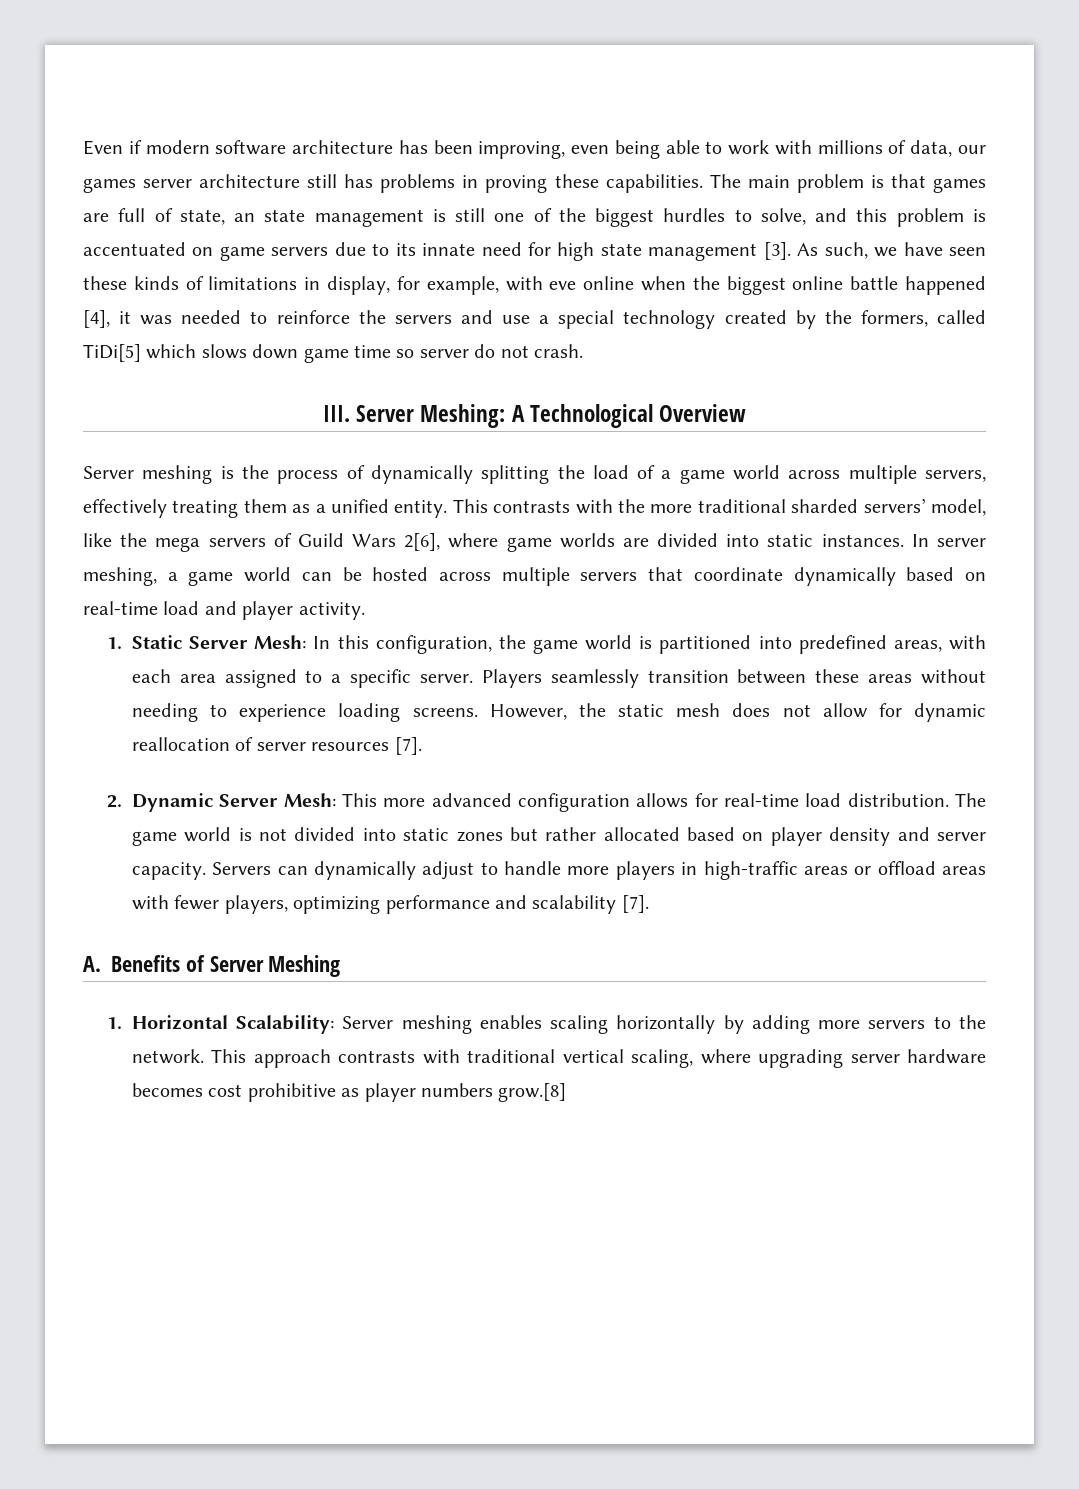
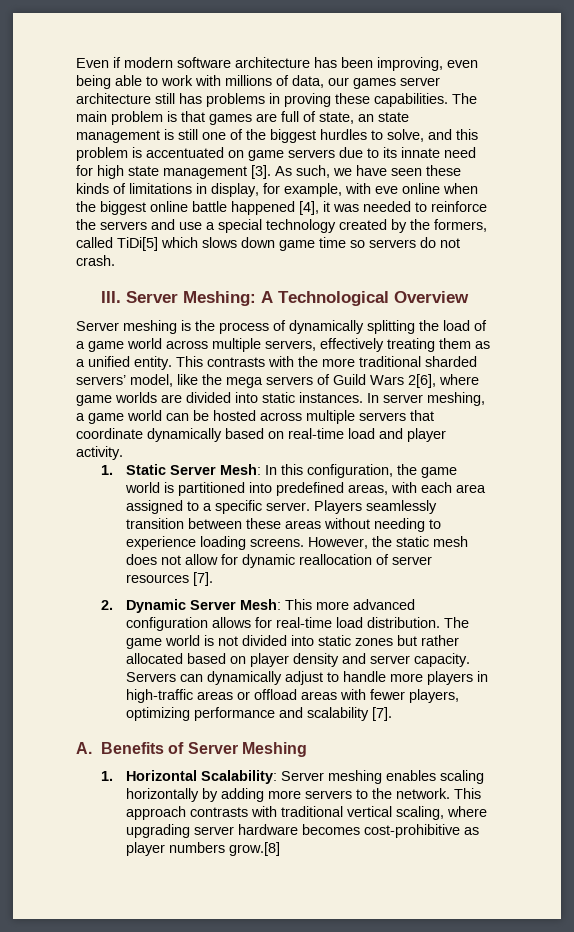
- As such, we have seen these kinds of limitations in display, for example, with eve online when the biggest online battle happened [4], it was needed to reinforce the servers and use a special technology created by the formers, called TiDi[5] which slows down game time so server do not crash.
+ As such, we have seen these kinds of limitations in display, for example, with eve online when the biggest online battle happened [4], it was needed to reinforce the servers and use a special technology created by the formers, called TiDi[5] which slows down game time so servers do not crash.
- This approach contrasts with traditional vertical scaling, where upgrading server hardware becomes cost prohibitive as player numbers grow.[8]
+ This approach contrasts with traditional vertical scaling, where upgrading server hardware becomes cost-prohibitive as player numbers grow.[8]

